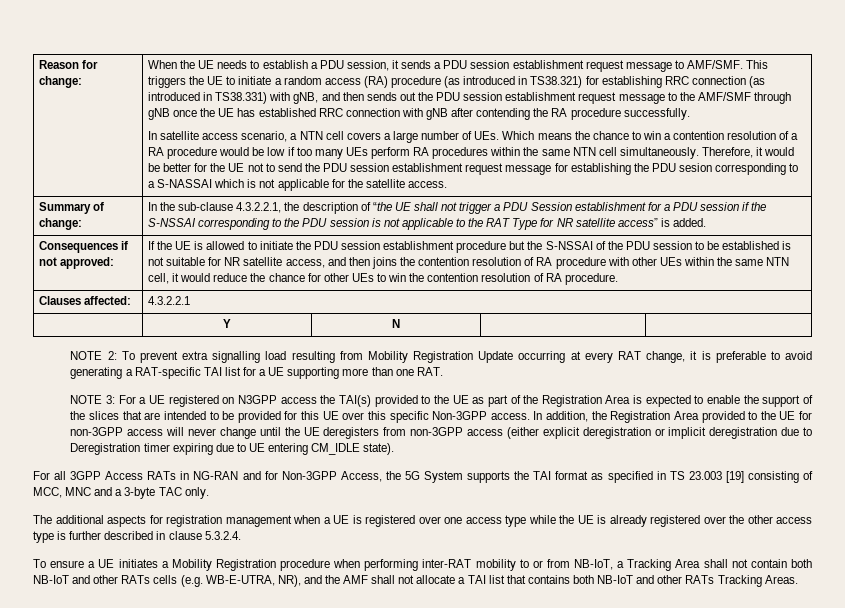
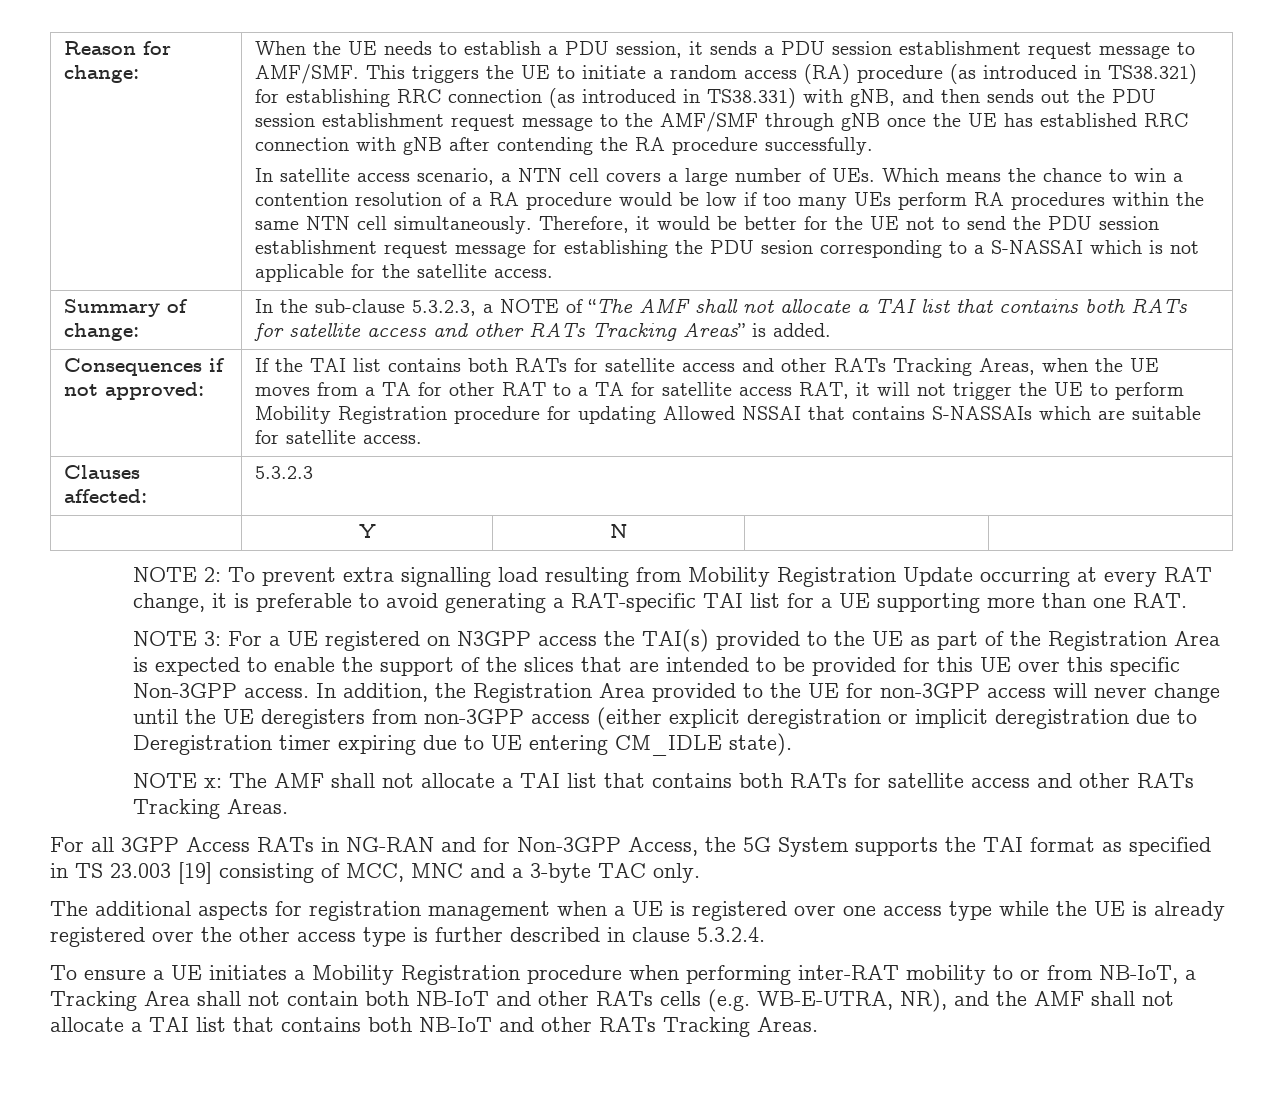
- In the sub-clause 4.3.2.2.1, the description of “the UE shall not trigger a PDU Session establishment for a PDU session if the S-NSSAI corresponding to the PDU session is not applicable to the RAT Type for NR satellite access” is added.
+ In the sub-clause 5.3.2.3, a NOTE of “The AMF shall not allocate a TAI list that contains both RATs for satellite access and other RATs Tracking Areas” is added.
- If the UE is allowed to initiate the PDU session establishment procedure but the S-NSSAI of the PDU session to be established is not suitable for NR satellite access, and then joins the contention resolution of RA procedure with other UEs within the same NTN cell, it would reduce the chance for other UEs to win the contention resolution of RA procedure.
+ If the TAI list contains both RATs for satellite access and other RATs Tracking Areas, when the UE moves from a TA for other RAT to a TA for satellite access RAT, it will not trigger the UE to perform Mobility Registration procedure for updating Allowed NSSAI that contains S-NASSAIs which are suitable for satellite access.
- Clauses affected: | 4.3.2.2.1
+ Clauses affected: | 5.3.2.3
+ NOTE x: The AMF shall not allocate a TAI list that contains both RATs for satellite access and other RATs Tracking Areas.

